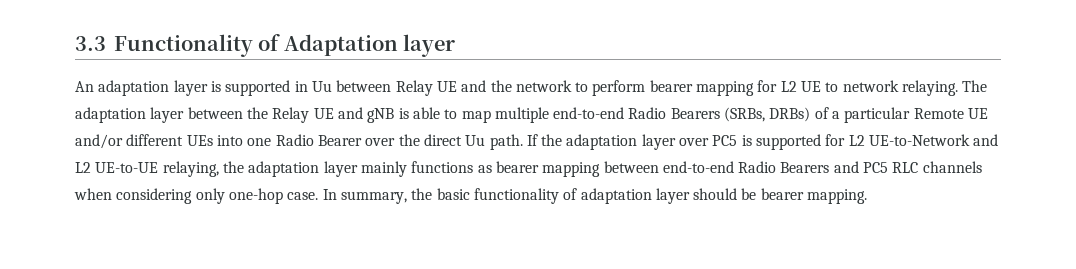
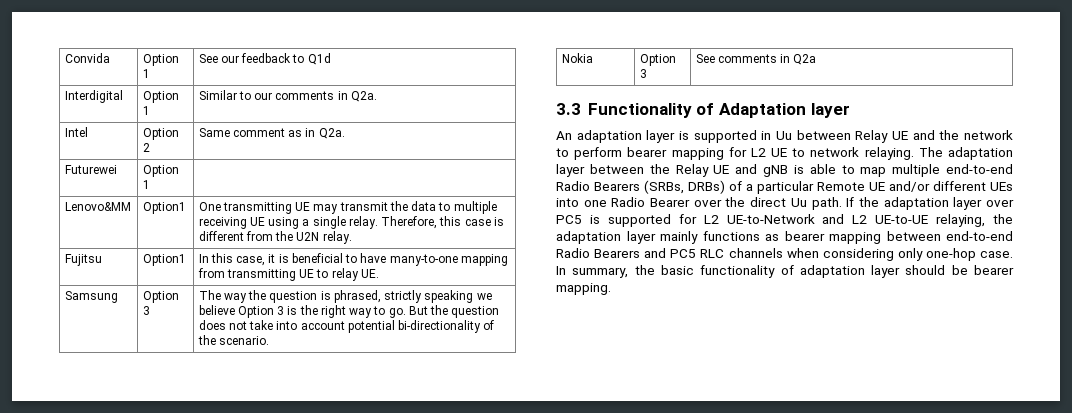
+ Convida | Option 1 | See our feedback to Q1d
+ Interdigital | Option 1 | Similar to our comments in Q2a.
+ Intel | Option 2 | Same comment as in Q2a.
+ Futurewei | Option 1 |
+ Lenovo&MM | Option1 | One transmitting UE may transmit the data to multiple receiving UE using a single relay. Therefore, this case is different from the U2N relay.
+ Fujitsu | Option1 | In this case, it is beneficial to have many-to-one mapping from transmitting UE to relay UE.
+ Samsung | Option 3 | The way the question is phrased, strictly speaking we believe Option 3 is the right way to go. But the question does not take into account potential bi-directionality of the scenario.
+ Nokia | Option 3 | See comments in Q2a

